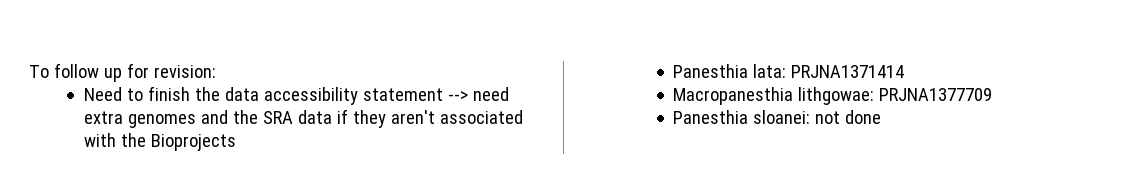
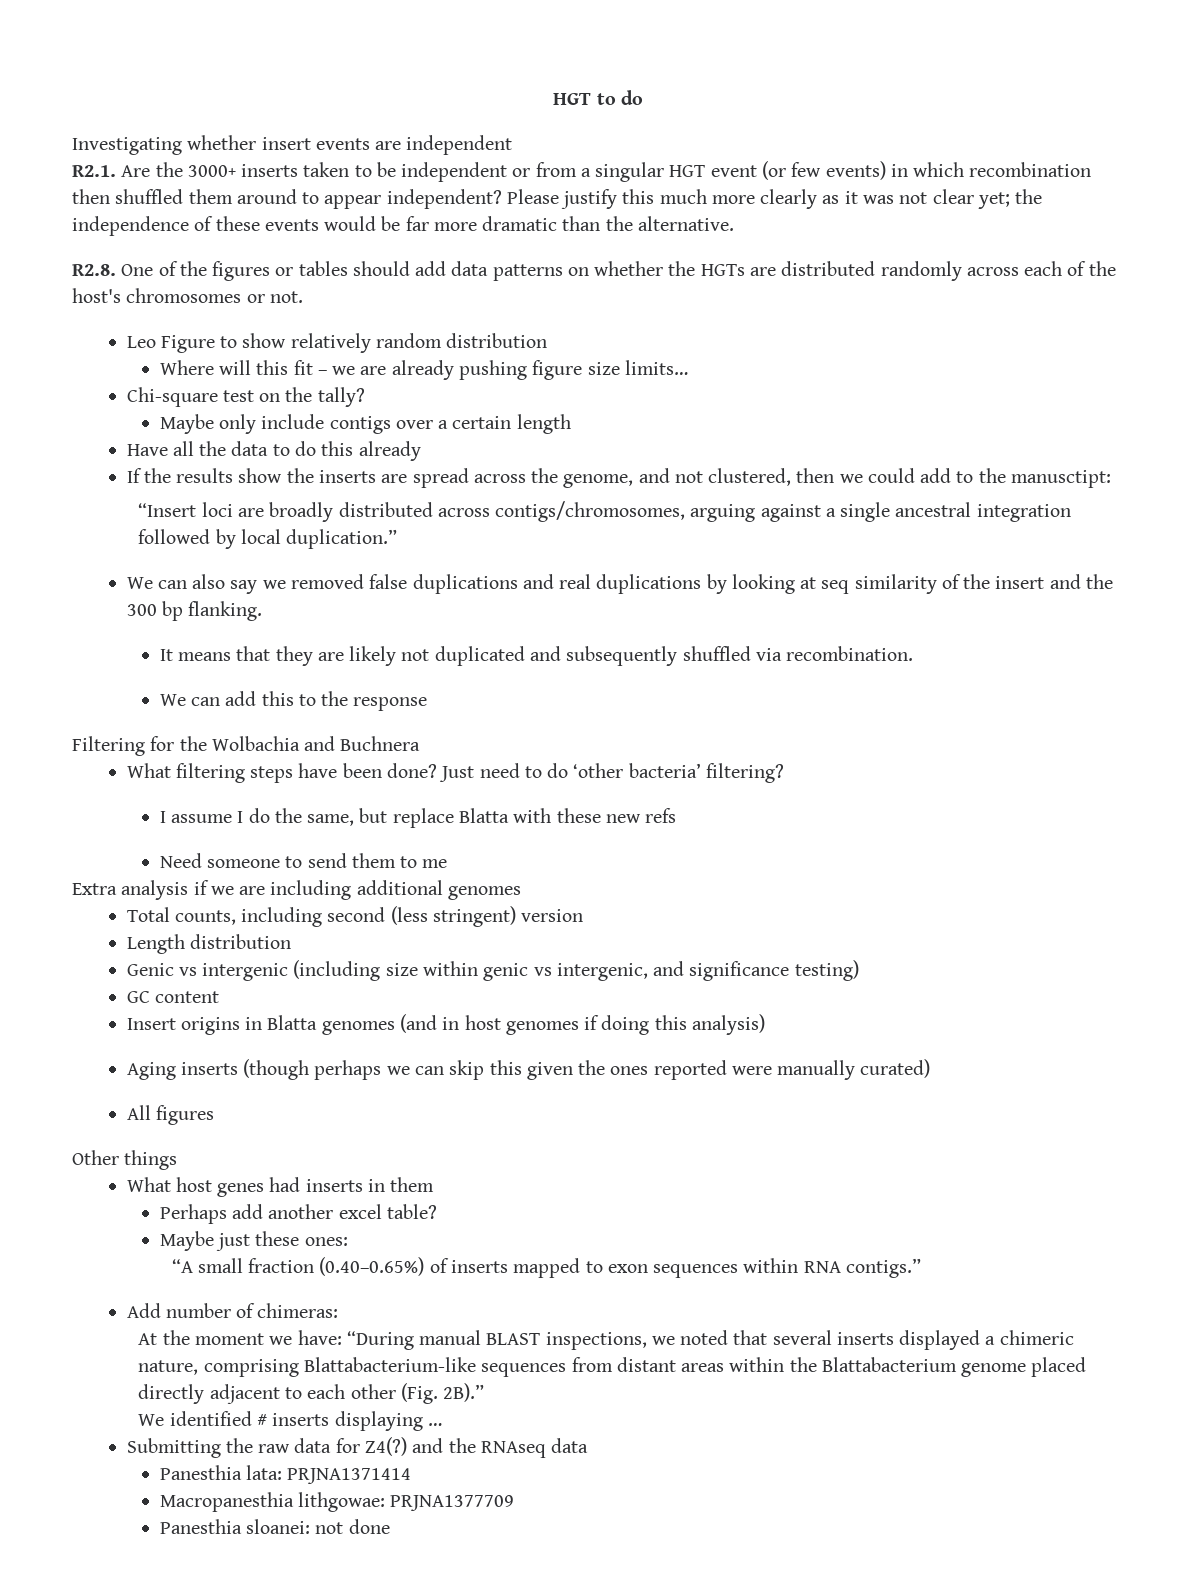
- To follow up for revision:
- Need to finish the data accessibility statement --> need extra genomes and the SRA data if they aren't associated with the Bioprojects
+ HGT to do
+ Investigating whether insert events are independent
+ R2.1. Are the 3000+ inserts taken to be independent or from a singular HGT event (or few events) in which recombination then shuffled them around to appear independent? Please justify this much more clearly as it was not clear yet; the independence of these events would be far more dramatic than the alternative.
+ R2.8. One of the figures or tables should add data patterns on whether the HGTs are distributed randomly across each of the host's chromosomes or not.
+ Leo Figure to show relatively random distribution
+ Where will this fit – we are already pushing figure size limits…
+ Chi-square test on the tally?
+ Maybe only include contigs over a certain length
+ Have all the data to do this already
+ If the results show the inserts are spread across the genome, and not clustered, then we could add to the manusctipt:
+ “Insert loci are broadly distributed across contigs/chromosomes, arguing against a single ancestral integration followed by local duplication.”
+ We can also say we removed false duplications and real duplications by looking at seq similarity of the insert and the 300 bp flanking.
+ It means that they are likely not duplicated and subsequently shuffled via recombination.
+ We can add this to the response
+ Filtering for the Wolbachia and Buchnera
+ What filtering steps have been done? Just need to do ‘other bacteria’ filtering?
+ I assume I do the same, but replace Blatta with these new refs
+ Need someone to send them to me
+ Extra analysis if we are including additional genomes
+ Total counts, including second (less stringent) version
+ Length distribution
+ Genic vs intergenic (including size within genic vs intergenic, and significance testing)
+ GC content
+ Insert origins in Blatta genomes (and in host genomes if doing this analysis)
+ Aging inserts (though perhaps we can skip this given the ones reported were manually curated)
+ All figures
+ Other things
+ What host genes had inserts in them
+ Perhaps add another excel table?
+ Maybe just these ones:
+ “A small fraction (0.40–0.65%) of inserts mapped to exon sequences within RNA contigs.”
+ Add number of chimeras:
+ At the moment we have: “During manual BLAST inspections, we noted that several inserts displayed a chimeric nature, comprising Blattabacterium-like sequences from distant areas within the Blattabacterium genome placed directly adjacent to each other (Fig. 2B).”
+ We identified # inserts displaying …
+ Submitting the raw data for Z4(?) and the RNAseq data

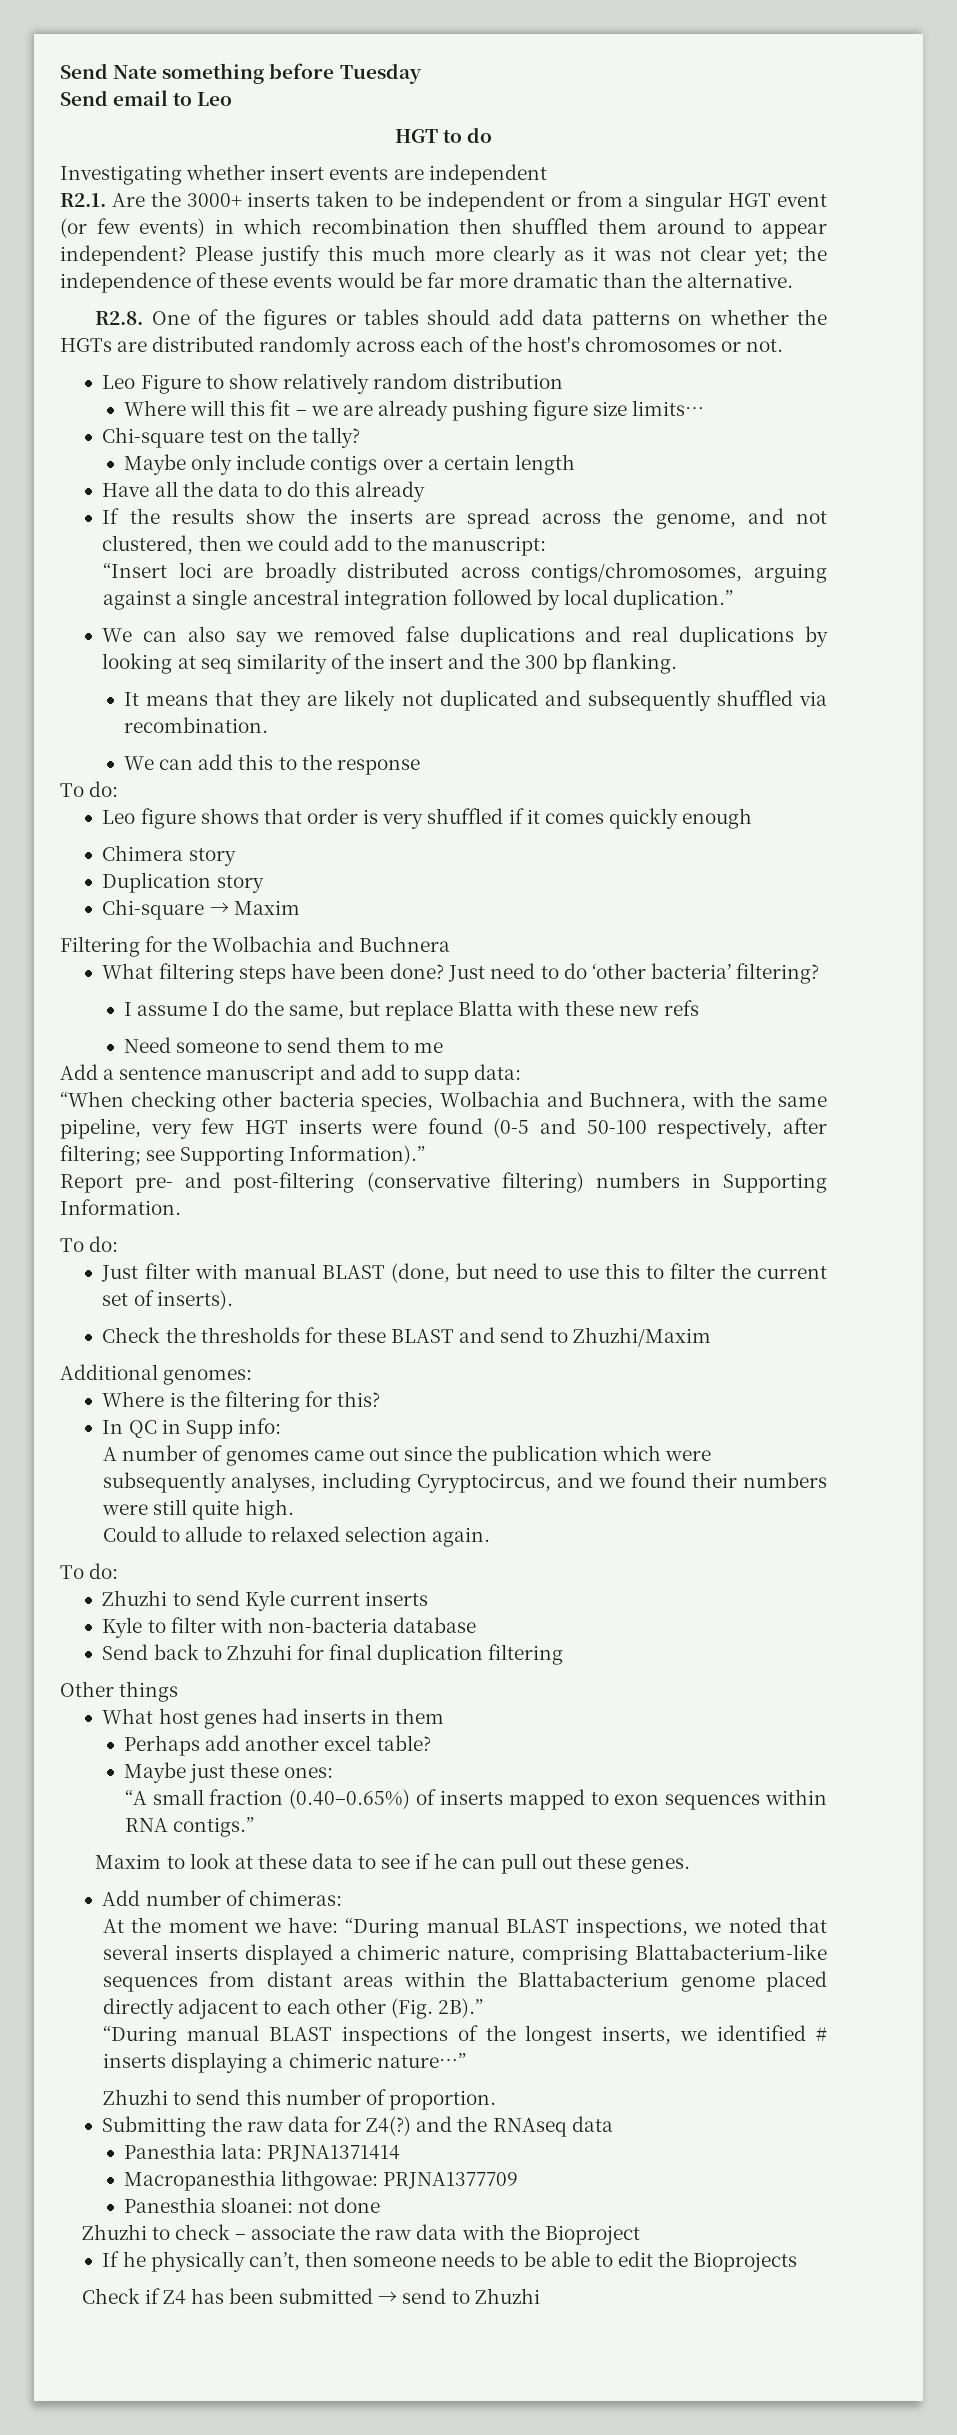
+ Send Nate something before Tuesday
+ Send email to Leo
- If the results show the inserts are spread across the genome, and not clustered, then we could add to the manusctipt:
+ If the results show the inserts are spread across the genome, and not clustered, then we could add to the manuscript:
  We can add this to the response
+ To do:
+ Leo figure shows that order is very shuffled if it comes quickly enough
+ Chimera story
+ Duplication story
+ Chi-square → Maxim
- Extra analysis if we are including additional genomes
- Total counts, including second (less stringent) version
- Length distribution
- Genic vs intergenic (including size within genic vs intergenic, and significance testing)
- GC content
- Insert origins in Blatta genomes (and in host genomes if doing this analysis)
- Aging inserts (though perhaps we can skip this given the ones reported were manually curated)
- All figures
+ Add a sentence manuscript and add to supp data:
+ “When checking other bacteria species, Wolbachia and Buchnera, with the same pipeline, very few HGT inserts were found (0-5 and 50-100 respectively, after filtering; see Supporting Information).”
+ Report pre- and post-filtering (conservative filtering) numbers in Supporting Information.
+ To do:
+ Just filter with manual BLAST (done, but need to use this to filter the current set of inserts).
+ Check the thresholds for these BLAST and send to Zhuzhi/Maxim
+ Additional genomes:
+ Where is the filtering for this?
+ In QC in Supp info:
+ A number of genomes came out since the publication which were subsequently analyses, including Cyryptocircus, and we found their numbers were still quite high.
+ Could to allude to relaxed selection again.
+ To do:
+ Zhuzhi to send Kyle current inserts
+ Kyle to filter with non-bacteria database
+ Send back to Zhzuhi for final duplication filtering
+ Maxim to look at these data to see if he can pull out these genes.
- We identified # inserts displaying …
+ “During manual BLAST inspections of the longest inserts, we identified # inserts displaying a chimeric nature…”
+ Zhuzhi to send this number of proportion.
+ Zhuzhi to check – associate the raw data with the Bioproject
+ If he physically can’t, then someone needs to be able to edit the Bioprojects
+ Check if Z4 has been submitted → send to Zhuzhi

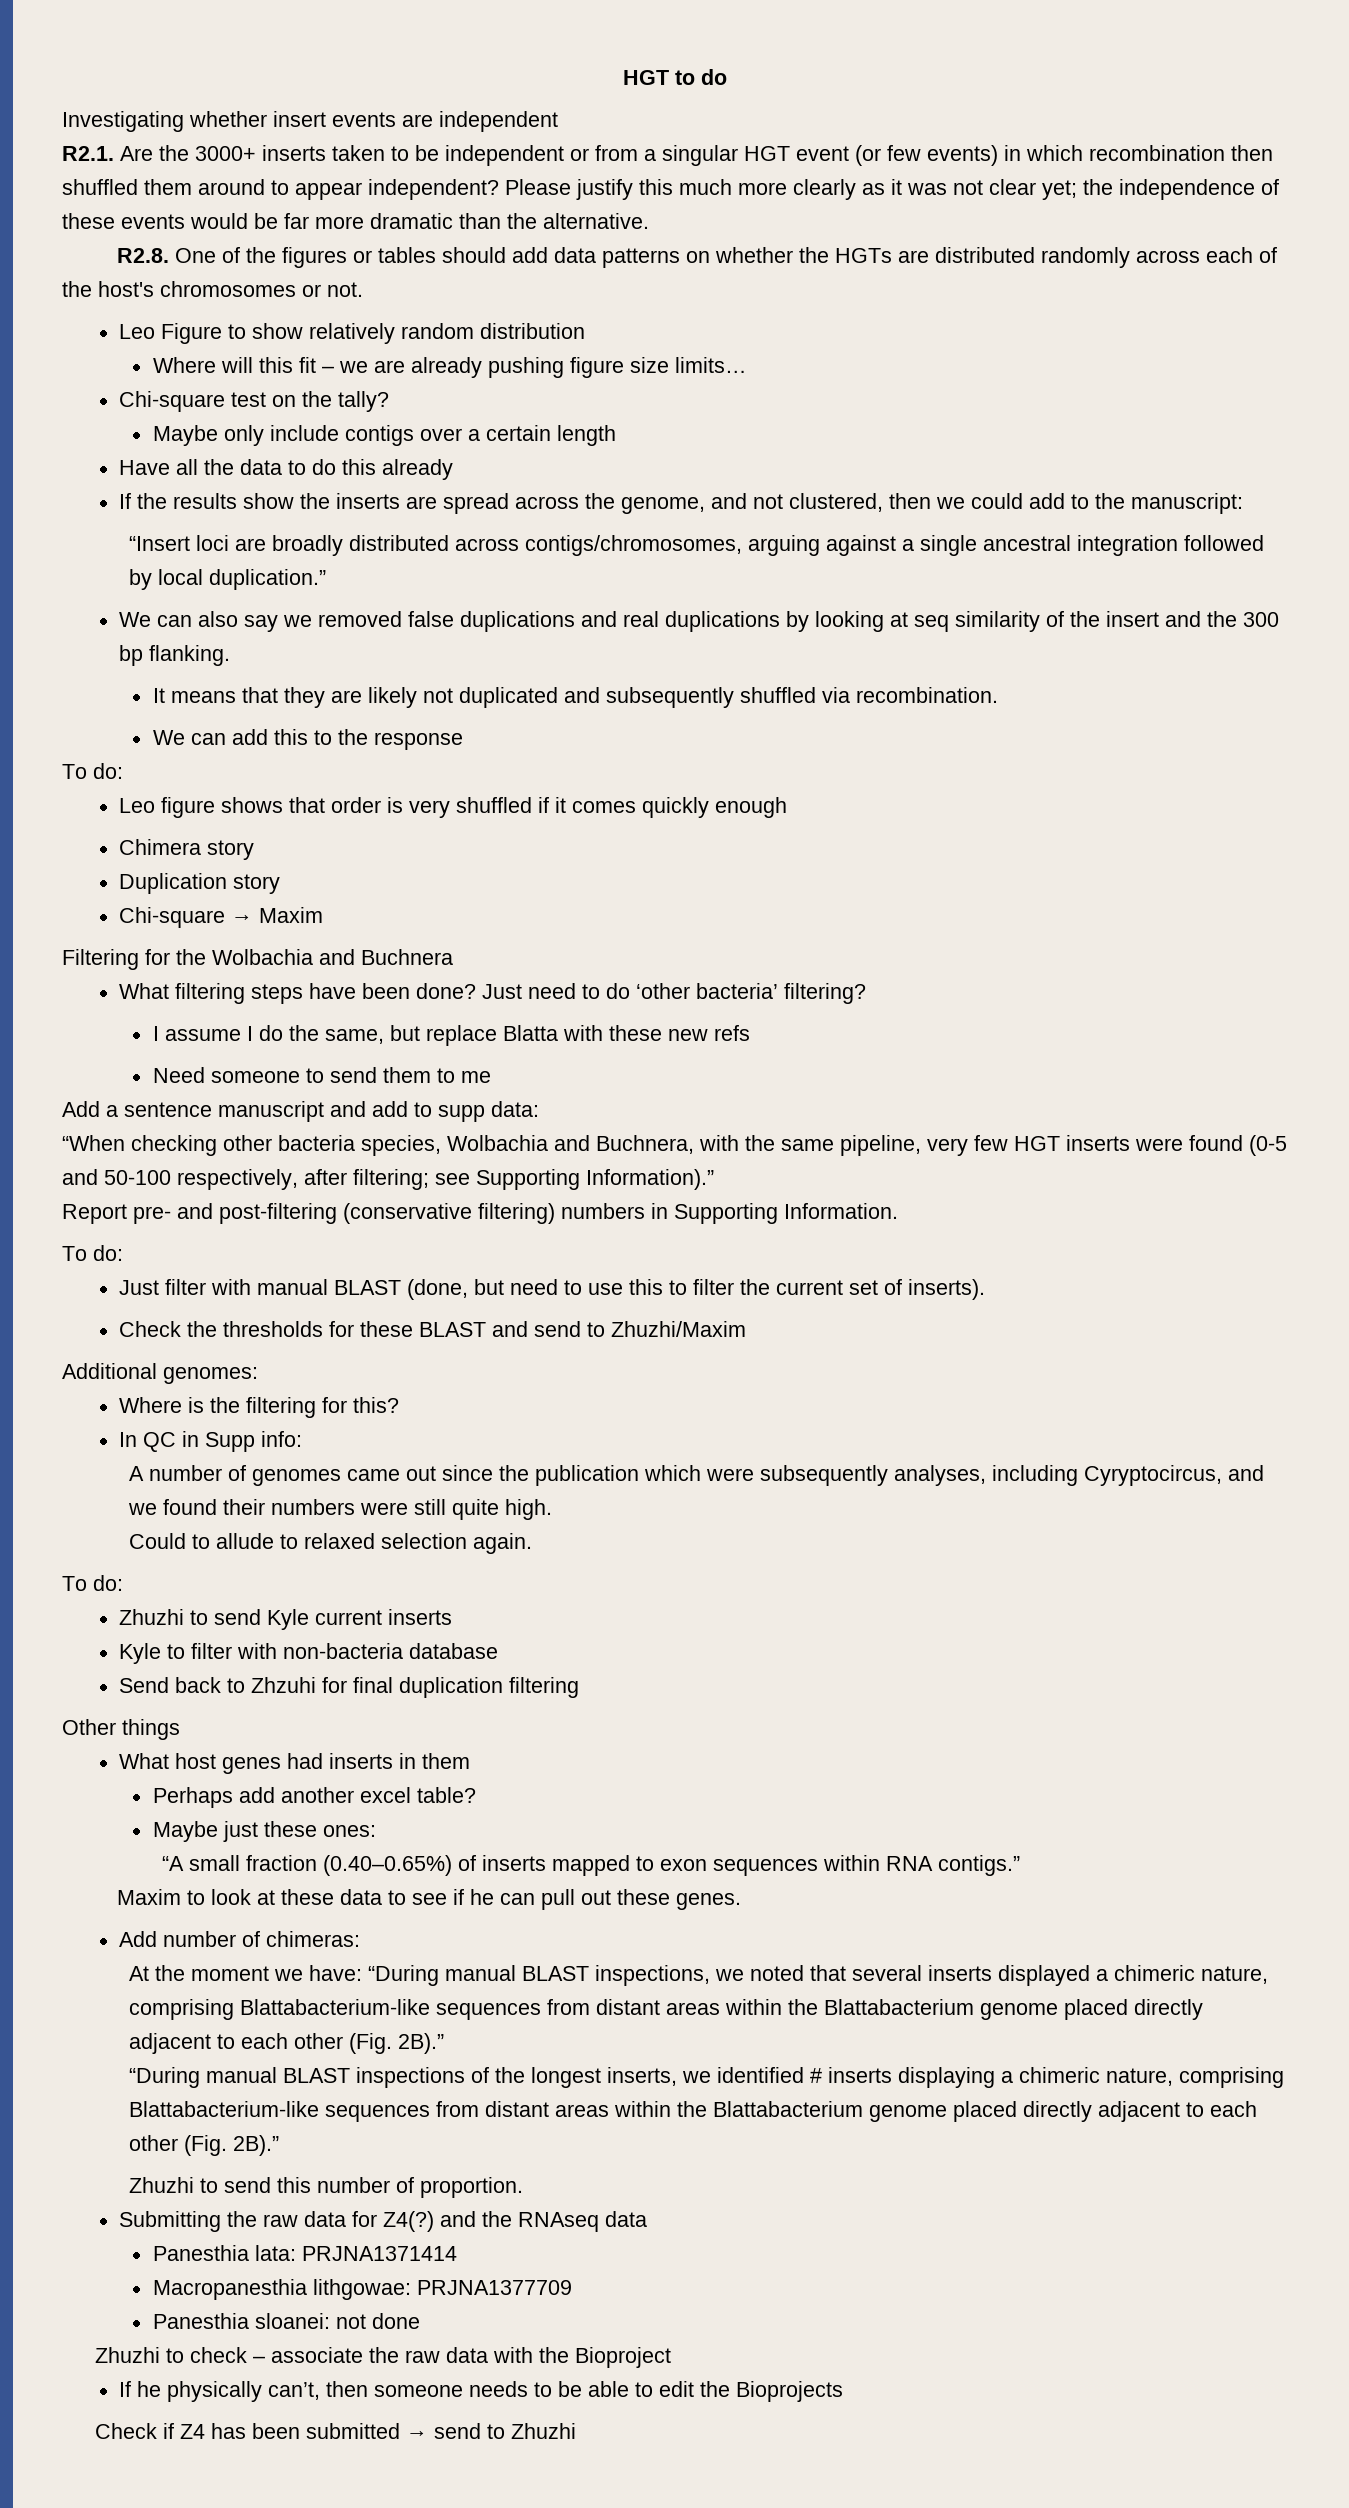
- Send Nate something before Tuesday
- Send email to Leo
- “During manual BLAST inspections of the longest inserts, we identified # inserts displaying a chimeric nature…”
+ “During manual BLAST inspections of the longest inserts, we identified # inserts displaying a chimeric nature, comprising Blattabacterium-like sequences from distant areas within the Blattabacterium genome placed directly adjacent to each other (Fig. 2B).”

